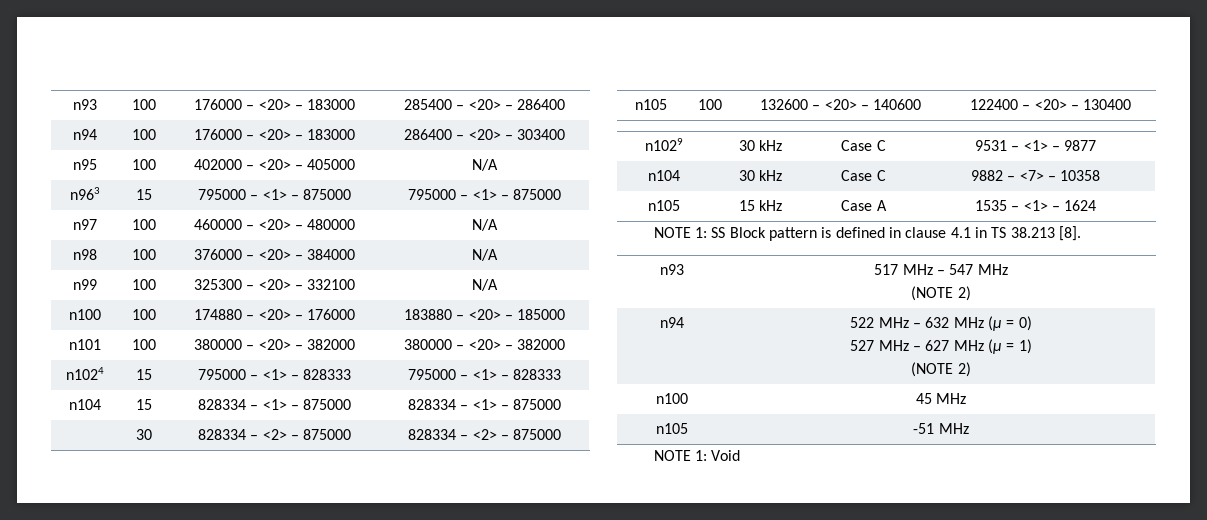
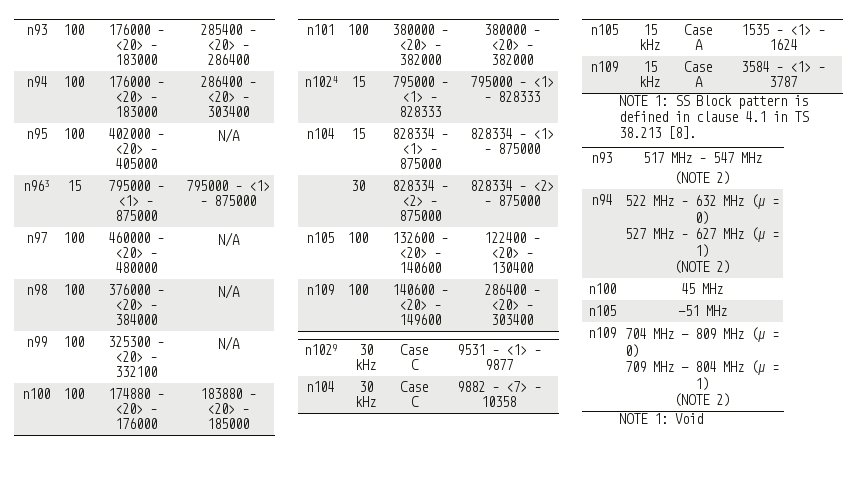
+ n109 | 100 | 140600 – <20> – 149600 | 286400 – <20> – 303400
+ n109 | 15 kHz | Case A | 3584 – <1> – 3787
+ n109 | 704 MHz - 809 MHz (μ = 0)
+ 709 MHz - 804 MHz (μ = 1)
+ (NOTE 2)

